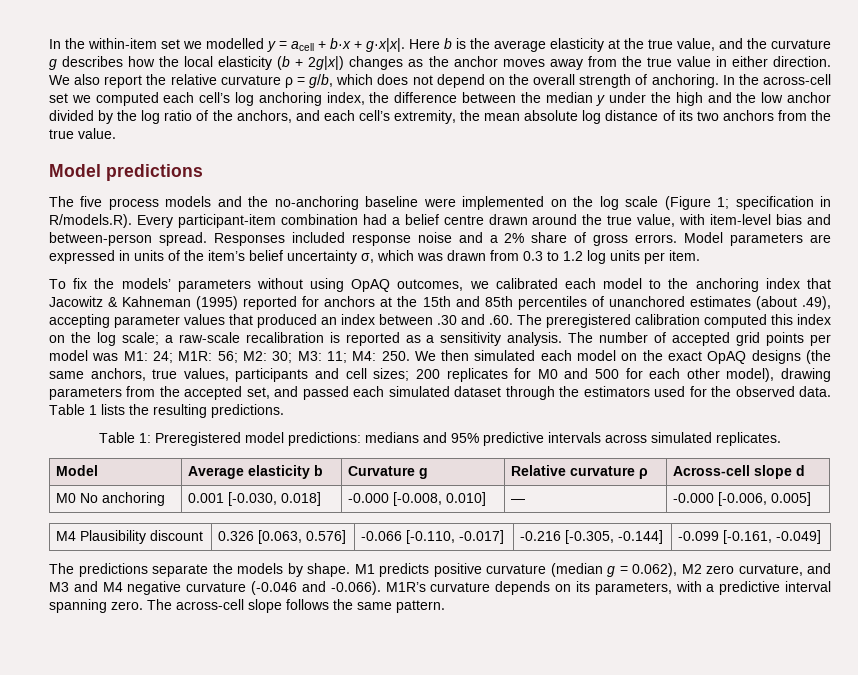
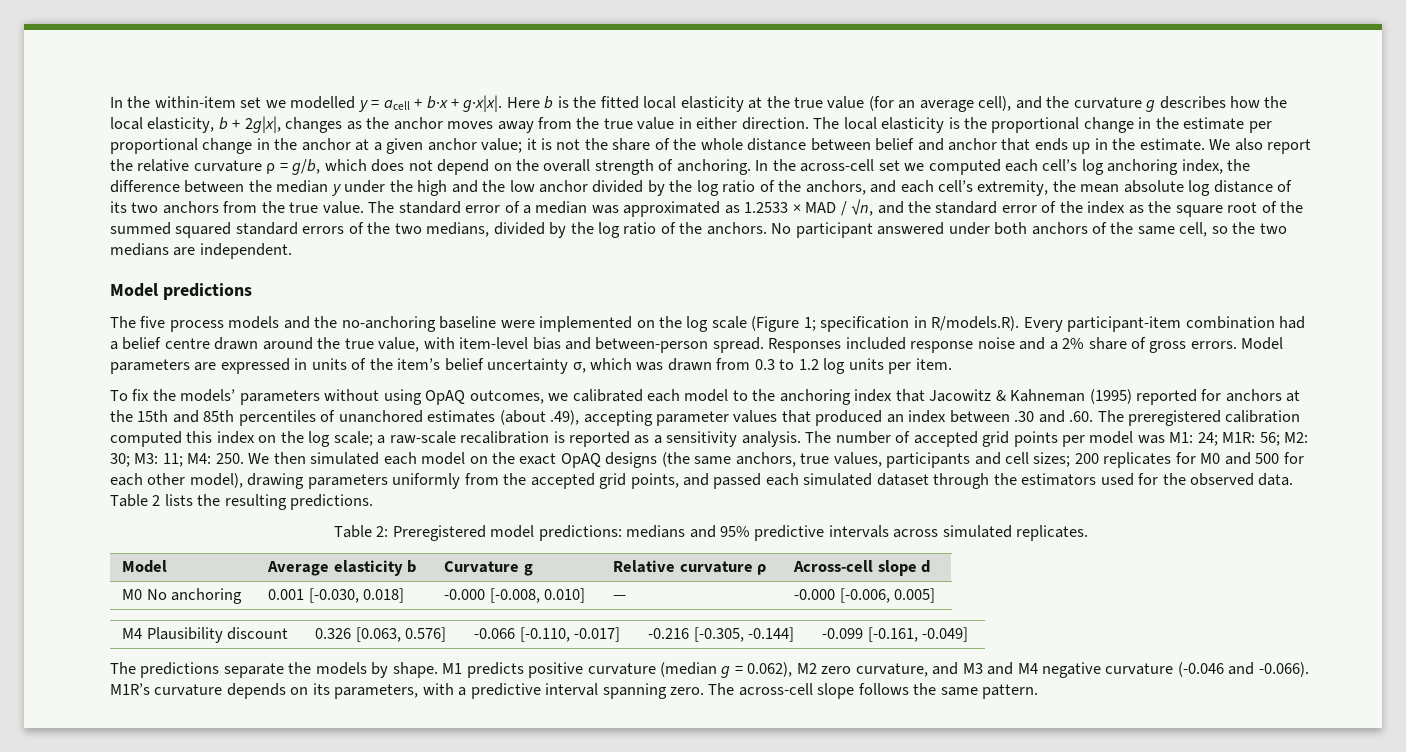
- Here b is the average elasticity at the true value, and the curvature g describes how the local elasticity (b + 2g|x|) changes as the anchor moves away from the true value in either direction.
+ Here b is the fitted local elasticity at the true value (for an average cell), and the curvature g describes how the local elasticity, b + 2g|x|, changes as the anchor moves away from the true value in either direction.
+ The local elasticity is the proportional change in the estimate per proportional change in the anchor at a given anchor value; it is not the share of the whole distance between belief and anchor that ends up in the estimate.
+ The standard error of a median was approximated as 1.2533 × MAD / √n, and the standard error of the index as the square root of the summed squared standard errors of the two medians, divided by the log ratio of the anchors. No participant answered under both anchors of the same cell, so the two medians are independent.
- 200 replicates for M0 and 500 for each other model), drawing parameters from the accepted set, and passed each simulated dataset through the estimators used for the observed data.
+ 200 replicates for M0 and 500 for each other model), drawing parameters uniformly from the accepted grid points, and passed each simulated dataset through the estimators used for the observed data.
- Table 1 lists the resulting predictions.
+ Table 2 lists the resulting predictions.
- Table 1: Preregistered model predictions: medians and 95% predictive intervals across simulated replicates.
+ Table 2: Preregistered model predictions: medians and 95% predictive intervals across simulated replicates.

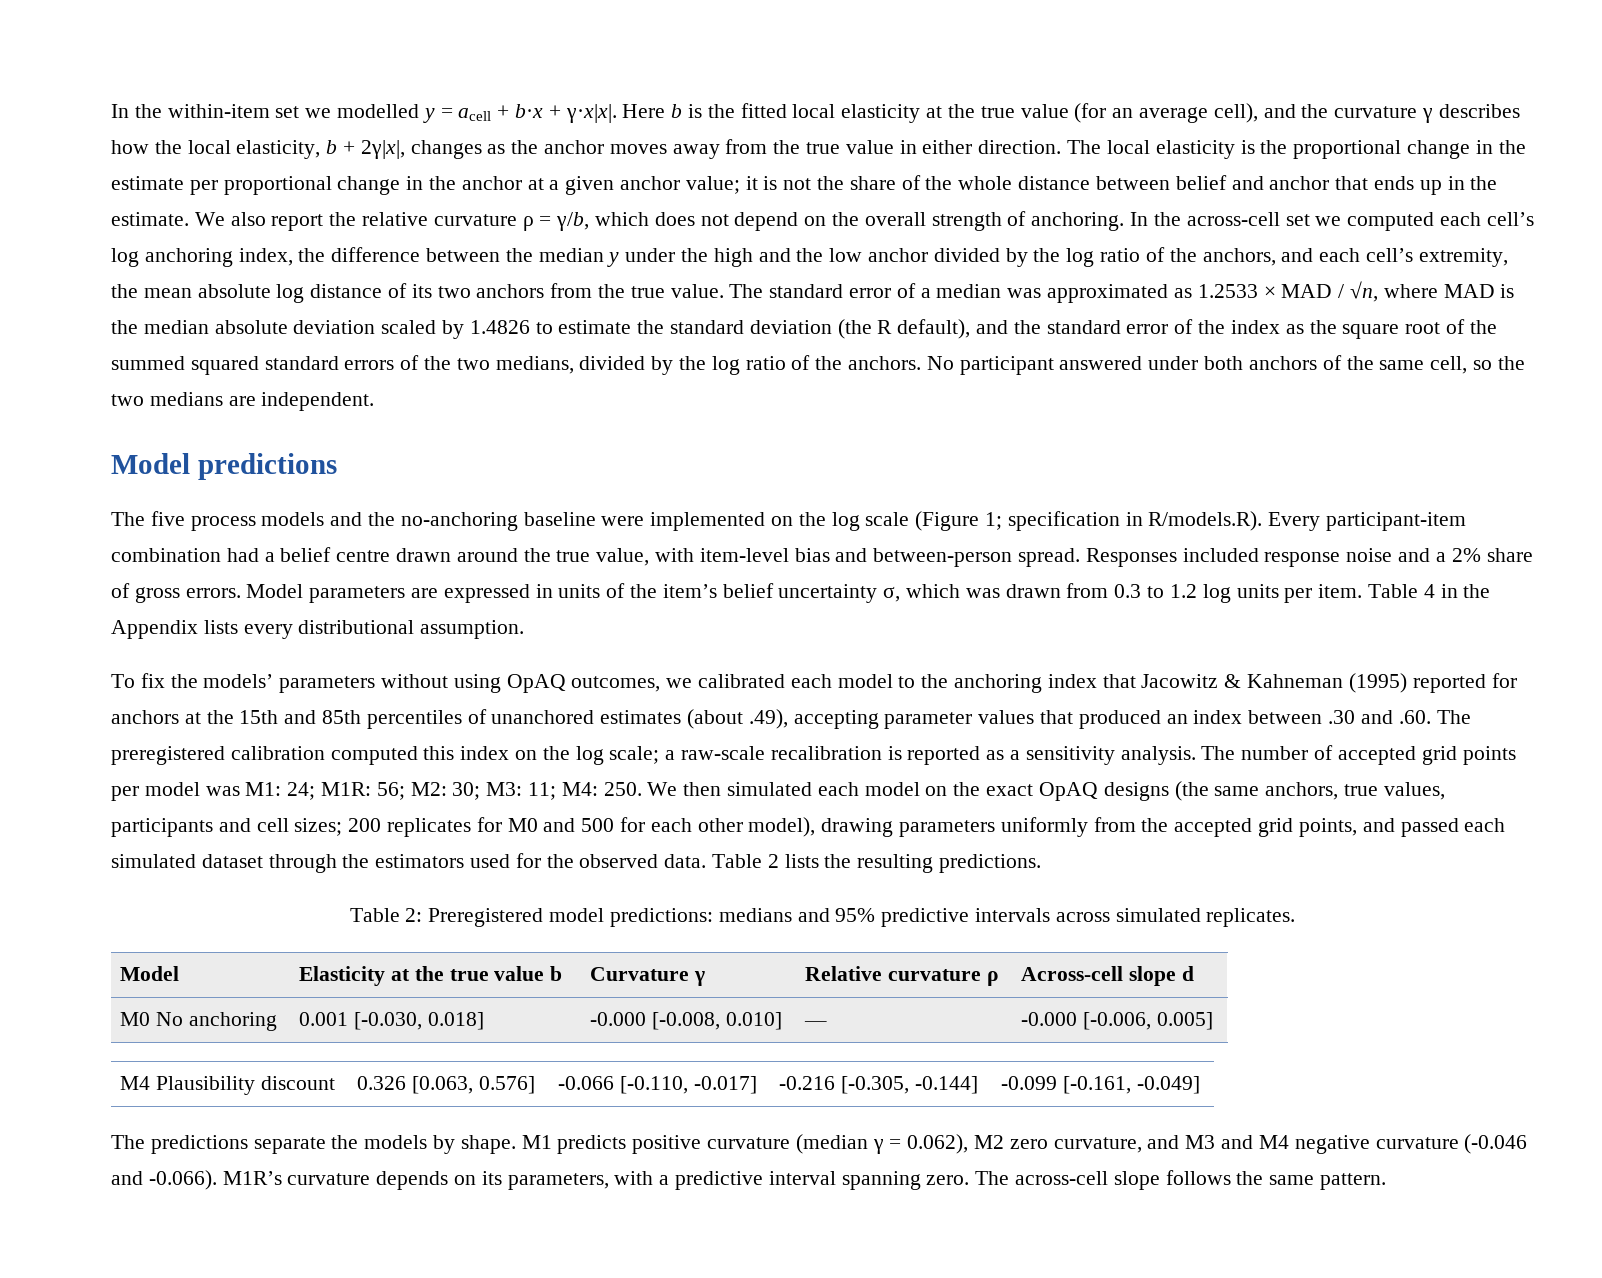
- In the within-item set we modelled y = acell + b·x + g·x|x|.
+ In the within-item set we modelled y = acell + b·x + γ·x|x|.
- Here b is the fitted local elasticity at the true value (for an average cell), and the curvature g describes how the local elasticity, b + 2g|x|, changes as the anchor moves away from the true value in either direction.
+ Here b is the fitted local elasticity at the true value (for an average cell), and the curvature γ describes how the local elasticity, b + 2γ|x|, changes as the anchor moves away from the true value in either direction.
- We also report the relative curvature ρ = g/b, which does not depend on the overall strength of anchoring.
+ We also report the relative curvature ρ = γ/b, which does not depend on the overall strength of anchoring.
- The standard error of a median was approximated as 1.2533 × MAD / √n, and the standard error of the index as the square root of the summed squared standard errors of the two medians, divided by the log ratio of the anchors.
+ The standard error of a median was approximated as 1.2533 × MAD / √n, where MAD is the median absolute deviation scaled by 1.4826 to estimate the standard deviation (the R default), and the standard error of the index as the square root of the summed squared standard errors of the two medians, divided by the log ratio of the anchors.
+ Table 4 in the Appendix lists every distributional assumption.
- Model | Average elasticity b | Curvature g | Relative curvature ρ | Across-cell slope d
+ Model | Elasticity at the true value b | Curvature γ | Relative curvature ρ | Across-cell slope d
- M1 predicts positive curvature (median g = 0.062), M2 zero curvature, and M3 and M4 negative curvature (-0.046 and -0.066). M1R’s curvature depends on its parameters, with a predictive interval spanning zero.
+ M1 predicts positive curvature (median γ = 0.062), M2 zero curvature, and M3 and M4 negative curvature (-0.046 and -0.066). M1R’s curvature depends on its parameters, with a predictive interval spanning zero.

